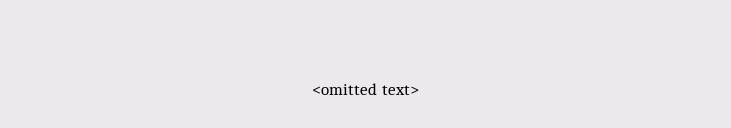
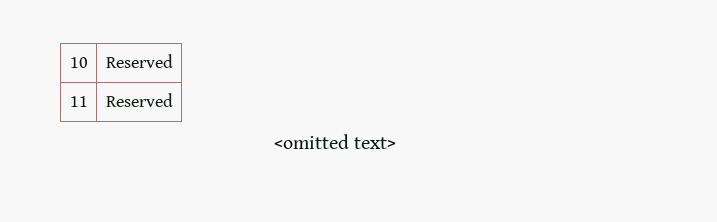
+ 10 | Reserved
+ 11 | Reserved

